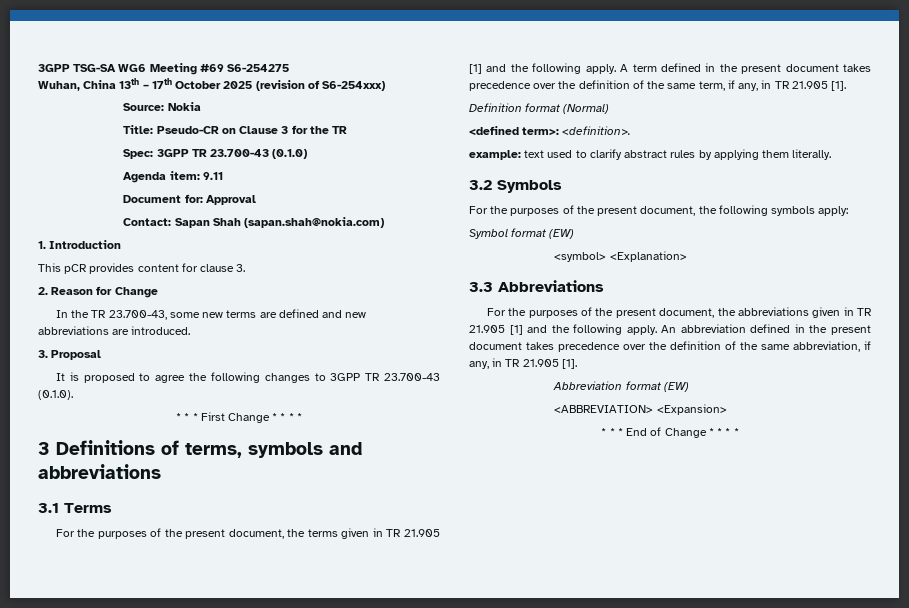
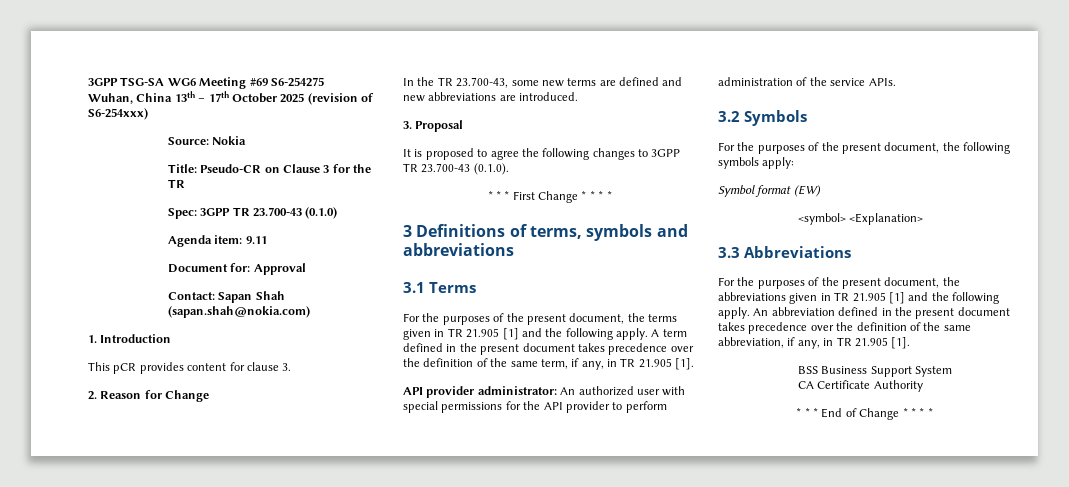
- Definition format (Normal)
- <defined term>: <definition>.
- example: text used to clarify abstract rules by applying them literally.
+ API provider administrator: An authorized user with special permissions for the API provider to perform administration of the service APIs.
- Abbreviation format (EW)
- <ABBREVIATION> <Expansion>
+ BSS Business Support System
+ CA Certificate Authority

